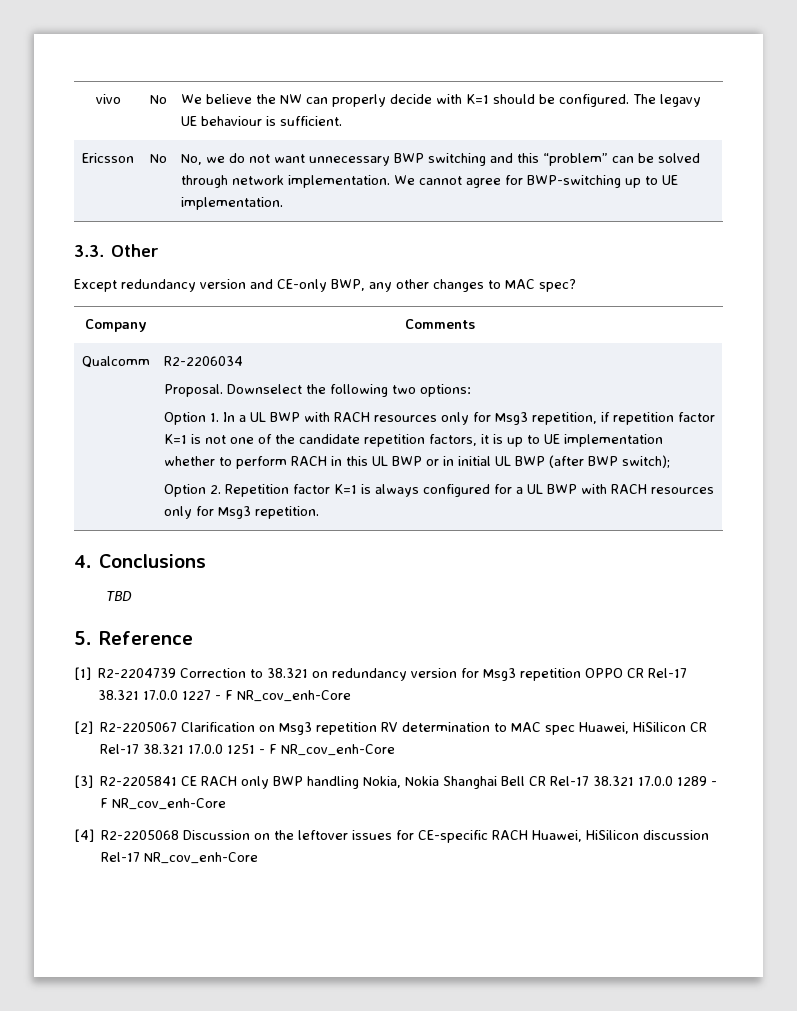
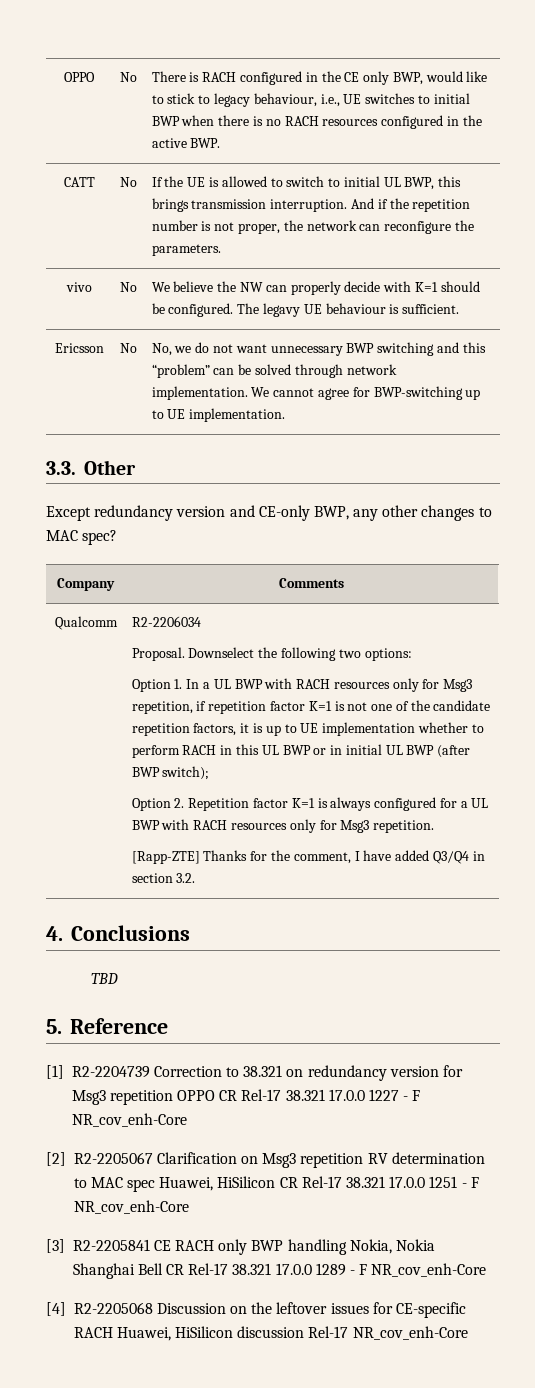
+ OPPO | No | There is RACH configured in the CE only BWP, would like to stick to legacy behaviour, i.e., UE switches to initial BWP when there is no RACH resources configured in the active BWP.
+ CATT | No | If the UE is allowed to switch to initial UL BWP, this brings transmission interruption. And if the repetition number is not proper, the network can reconfigure the parameters.
+ [Rapp-ZTE] Thanks for the comment, I have added Q3/Q4 in section 3.2.

